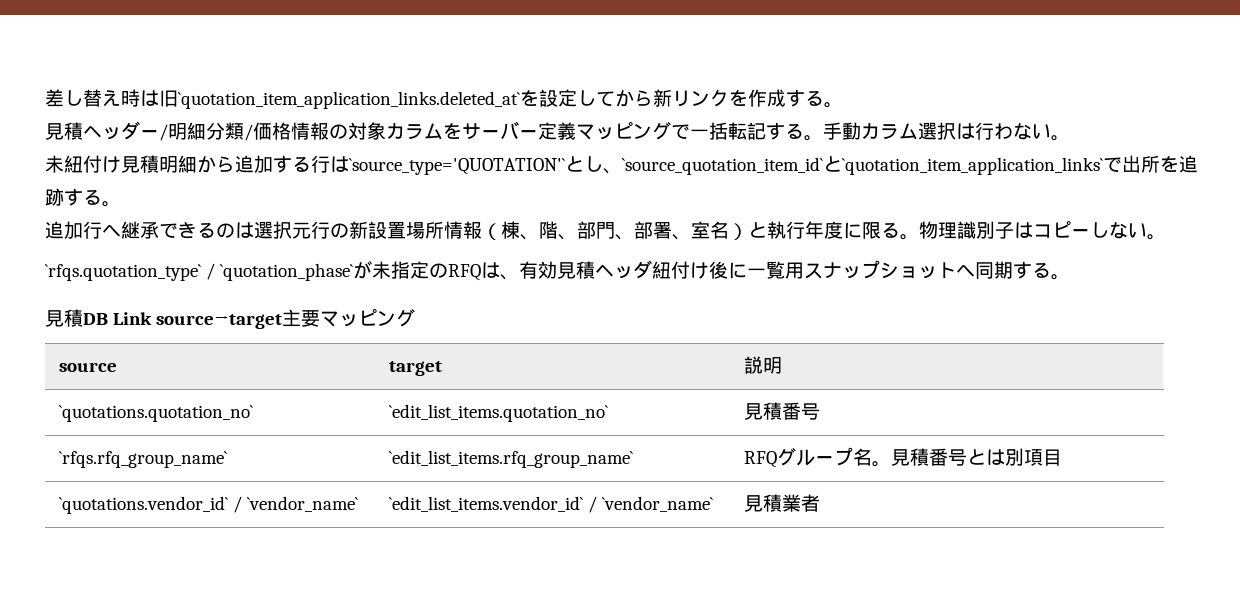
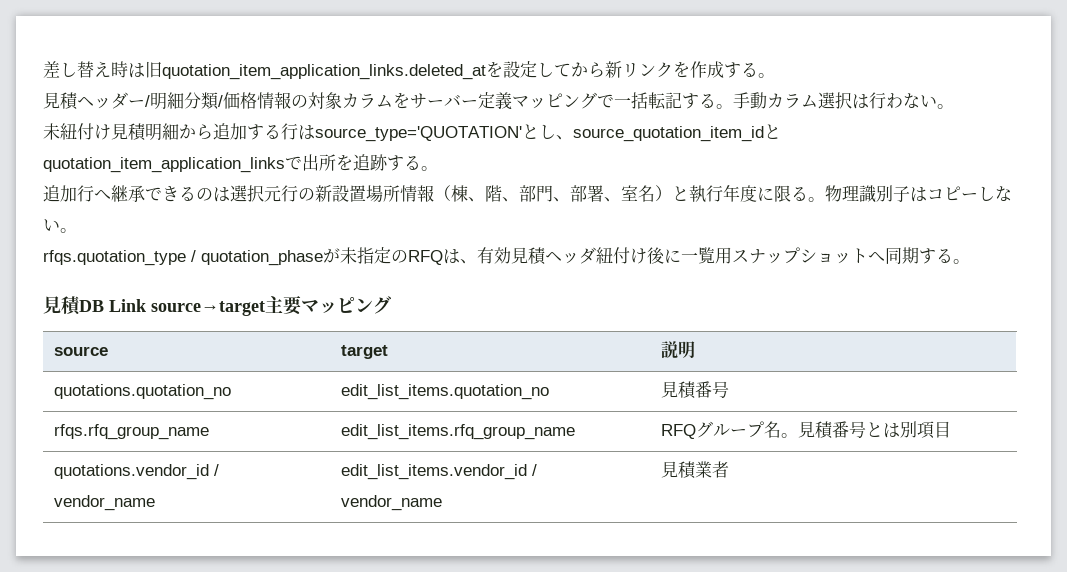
- 差し替え時は旧`quotation_item_application_links.deleted_at`を設定してから新リンクを作成する。
+ 差し替え時は旧quotation_item_application_links.deleted_atを設定してから新リンクを作成する。
- 未紐付け見積明細から追加する行は`source_type='QUOTATION'`とし、`source_quotation_item_id`と`quotation_item_application_links`で出所を追跡する。
+ 未紐付け見積明細から追加する行はsource_type='QUOTATION'とし、source_quotation_item_idとquotation_item_application_linksで出所を追跡する。
- `rfqs.quotation_type` / `quotation_phase`が未指定のRFQは、有効見積ヘッダ紐付け後に一覧用スナップショットへ同期する。
+ rfqs.quotation_type / quotation_phaseが未指定のRFQは、有効見積ヘッダ紐付け後に一覧用スナップショットへ同期する。
- `quotations.quotation_no` | `edit_list_items.quotation_no` | 見積番号
+ quotations.quotation_no | edit_list_items.quotation_no | 見積番号
- `rfqs.rfq_group_name` | `edit_list_items.rfq_group_name` | RFQグループ名。見積番号とは別項目
+ rfqs.rfq_group_name | edit_list_items.rfq_group_name | RFQグループ名。見積番号とは別項目
- `quotations.vendor_id` / `vendor_name` | `edit_list_items.vendor_id` / `vendor_name` | 見積業者
+ quotations.vendor_id / vendor_name | edit_list_items.vendor_id / vendor_name | 見積業者

